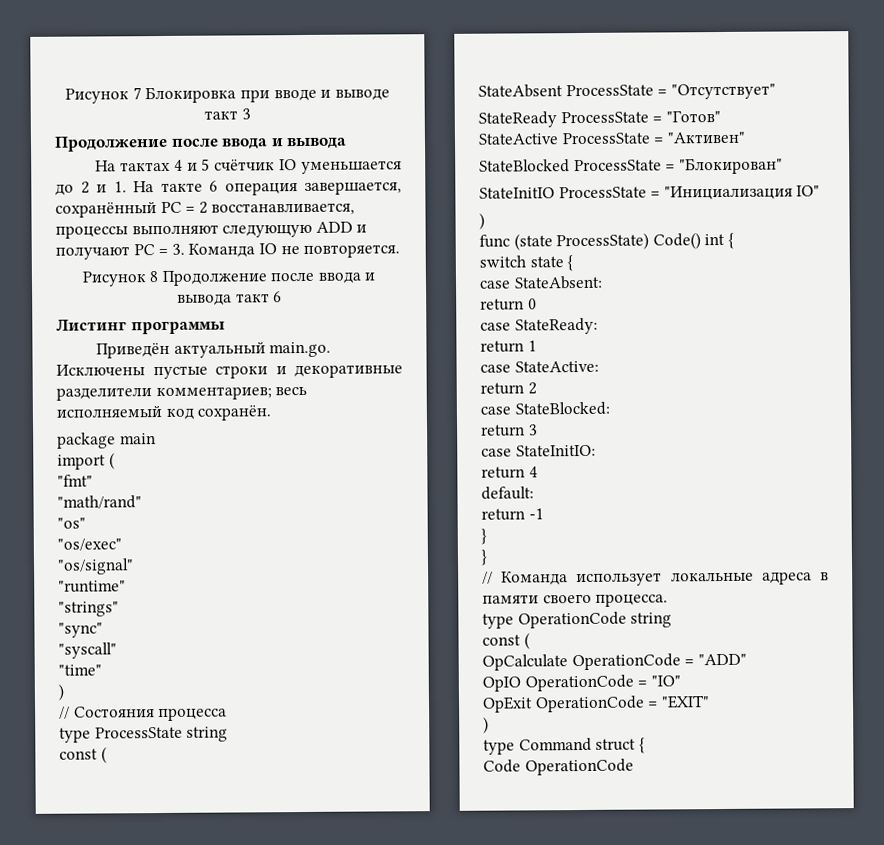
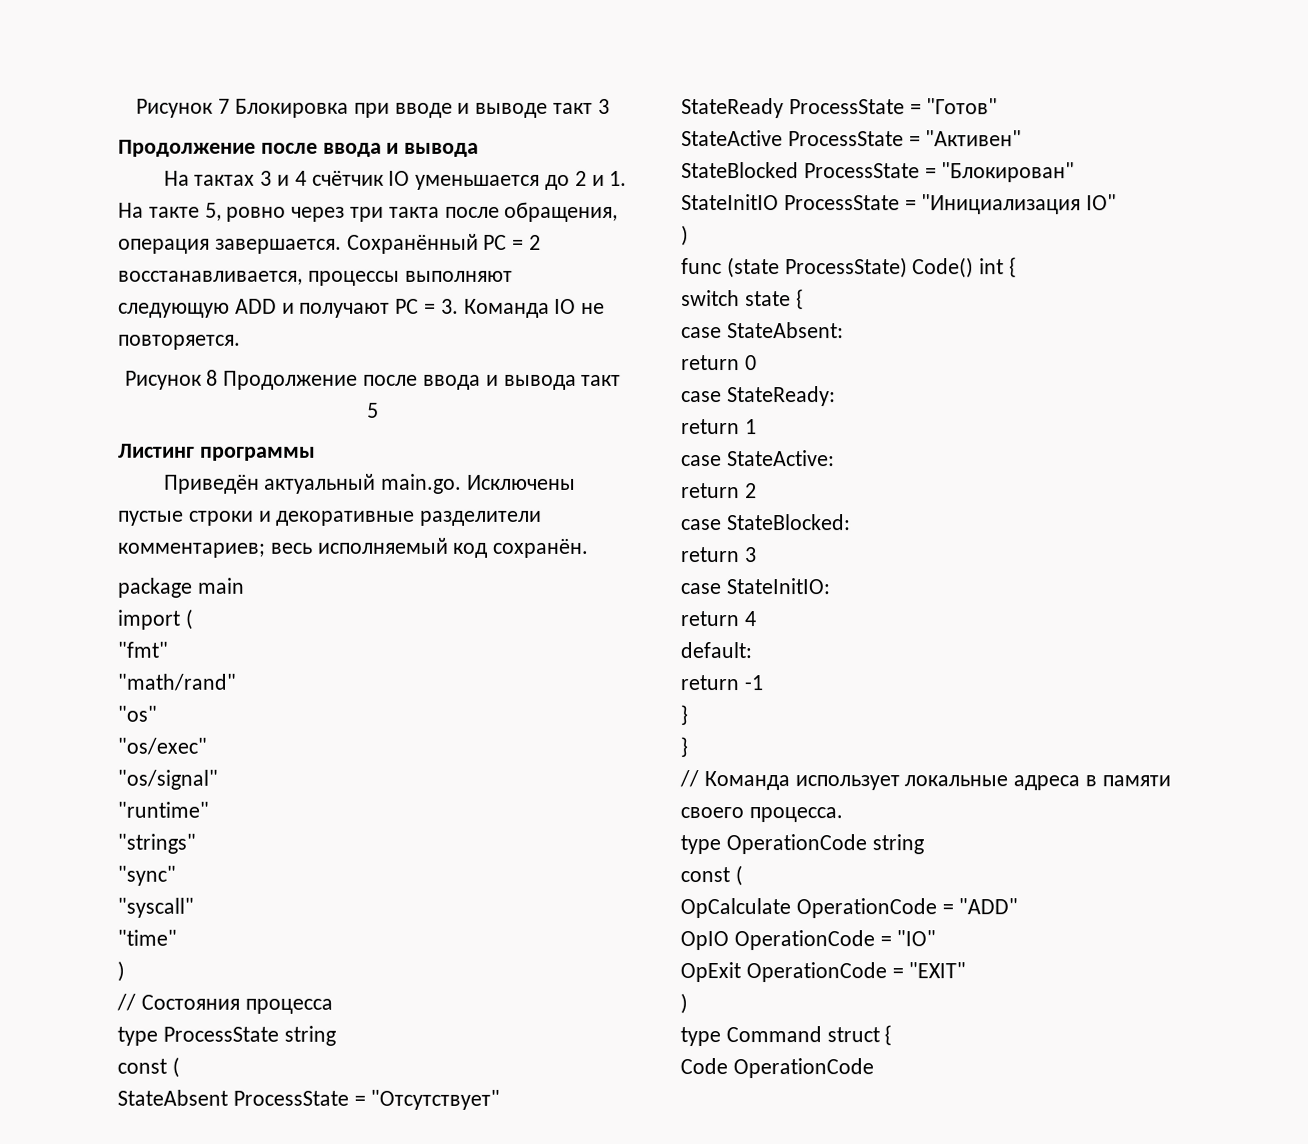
- На тактах 4 и 5 счётчик IO уменьшается до 2 и 1. На такте 6 операция завершается, сохранённый PC = 2 восстанавливается, процессы выполняют следующую ADD и получают PC = 3. Команда IO не повторяется.
+ На тактах 3 и 4 счётчик IO уменьшается до 2 и 1. На такте 5, ровно через три такта после обращения, операция завершается. Сохранённый PC = 2 восстанавливается, процессы выполняют следующую ADD и получают PC = 3. Команда IO не повторяется.
- Рисунок 8 Продолжение после ввода и вывода такт 6
+ Рисунок 8 Продолжение после ввода и вывода такт 5

